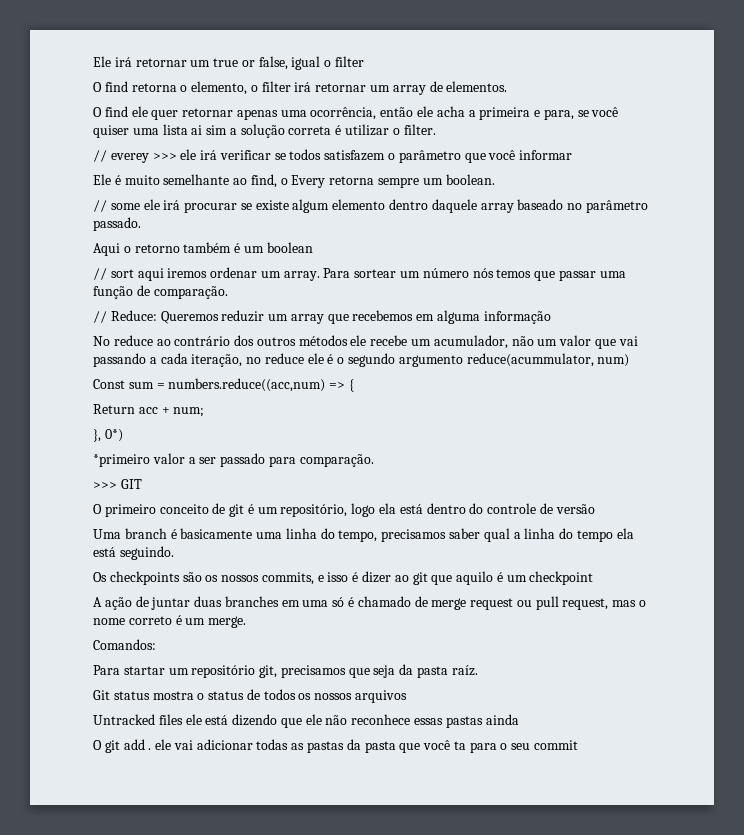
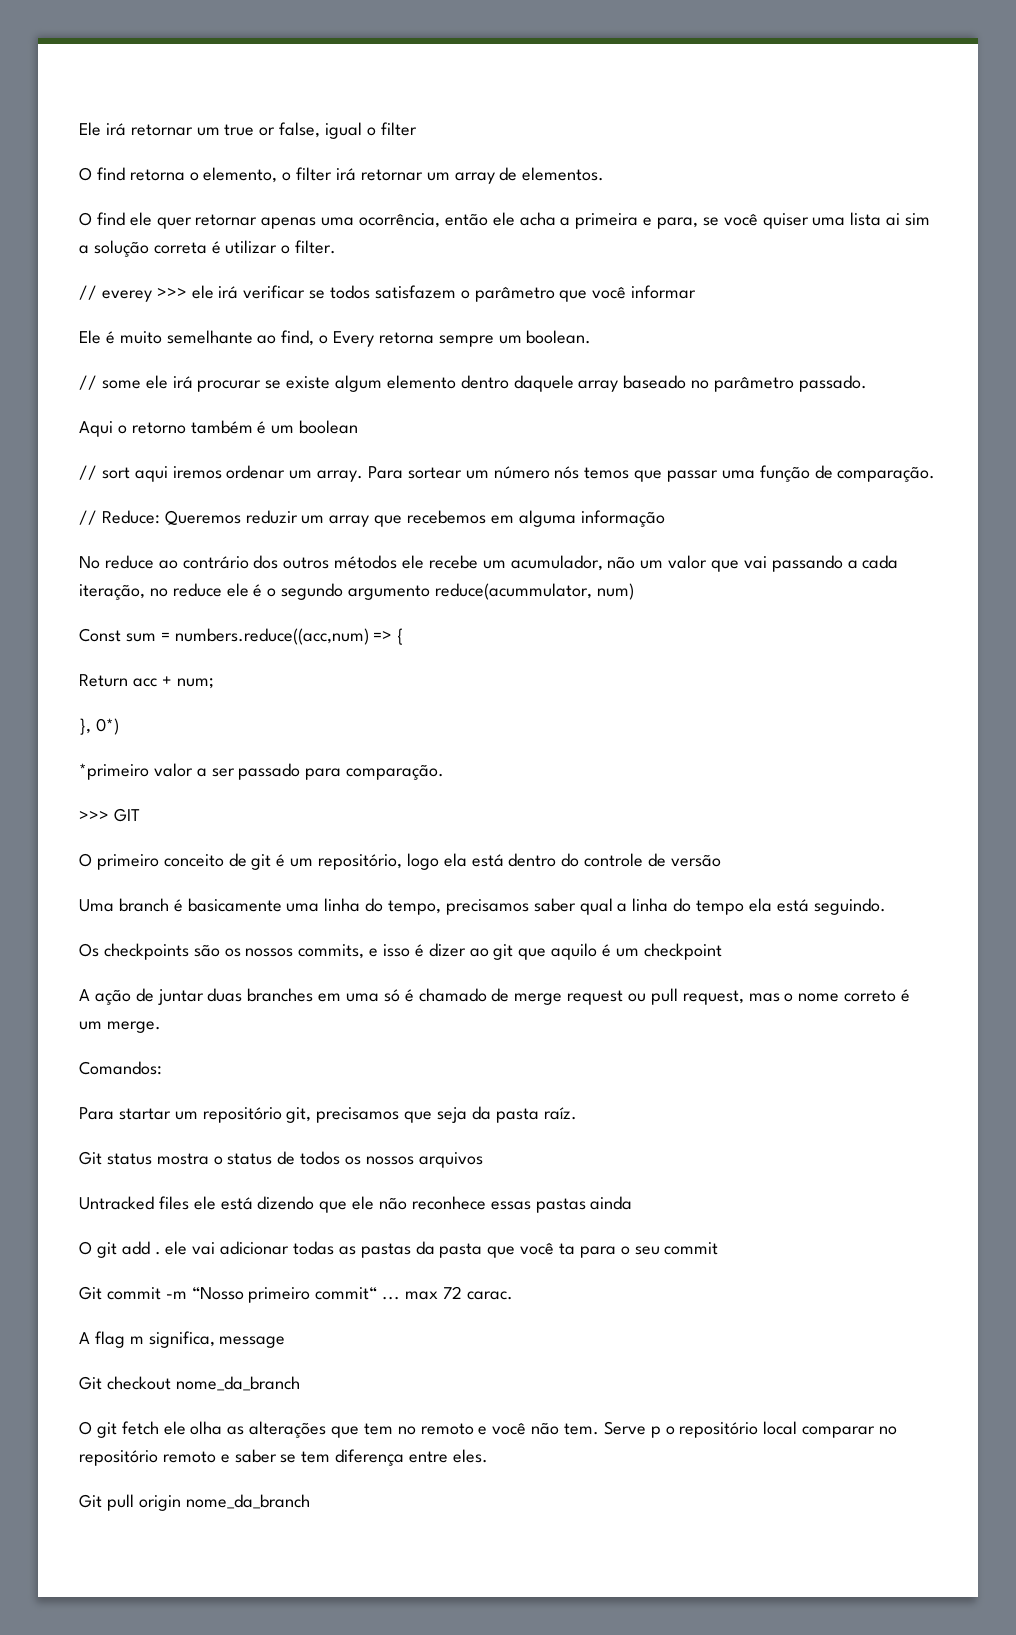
+ Git commit -m “Nosso primeiro commit“ ... max 72 carac.
+ A flag m significa, message
+ Git checkout nome_da_branch
+ O git fetch ele olha as alterações que tem no remoto e você não tem. Serve p o repositório local comparar no repositório remoto e saber se tem diferença entre eles.
+ Git pull origin nome_da_branch

